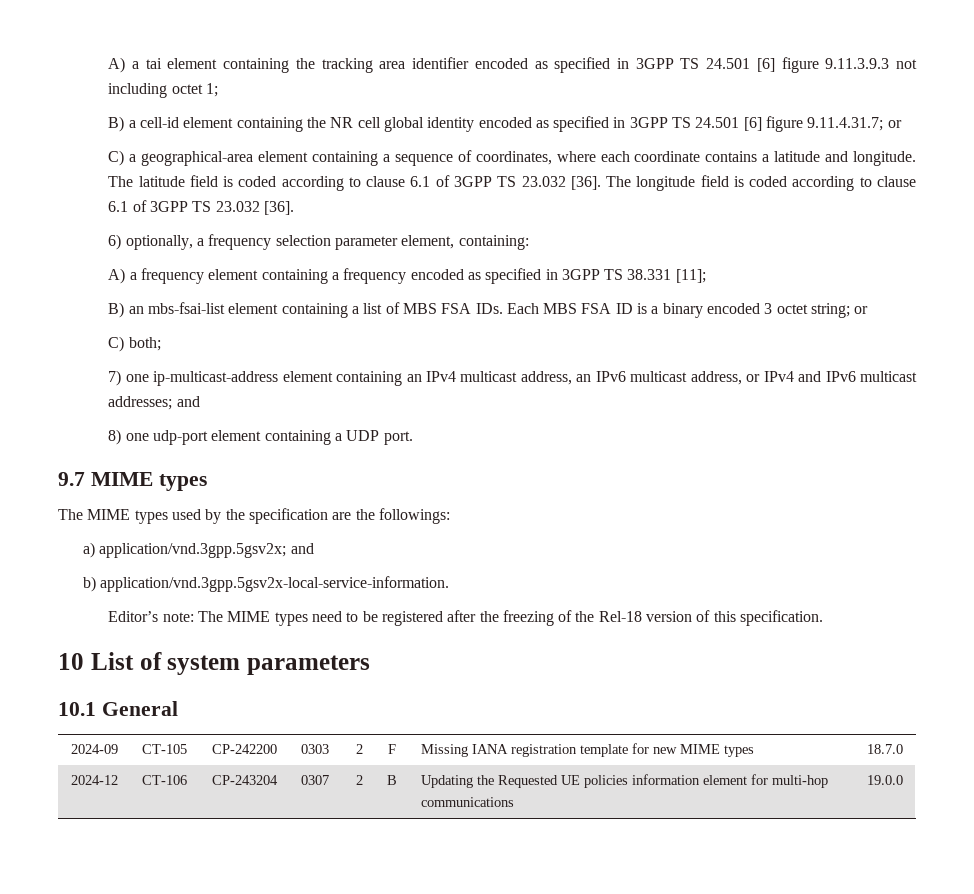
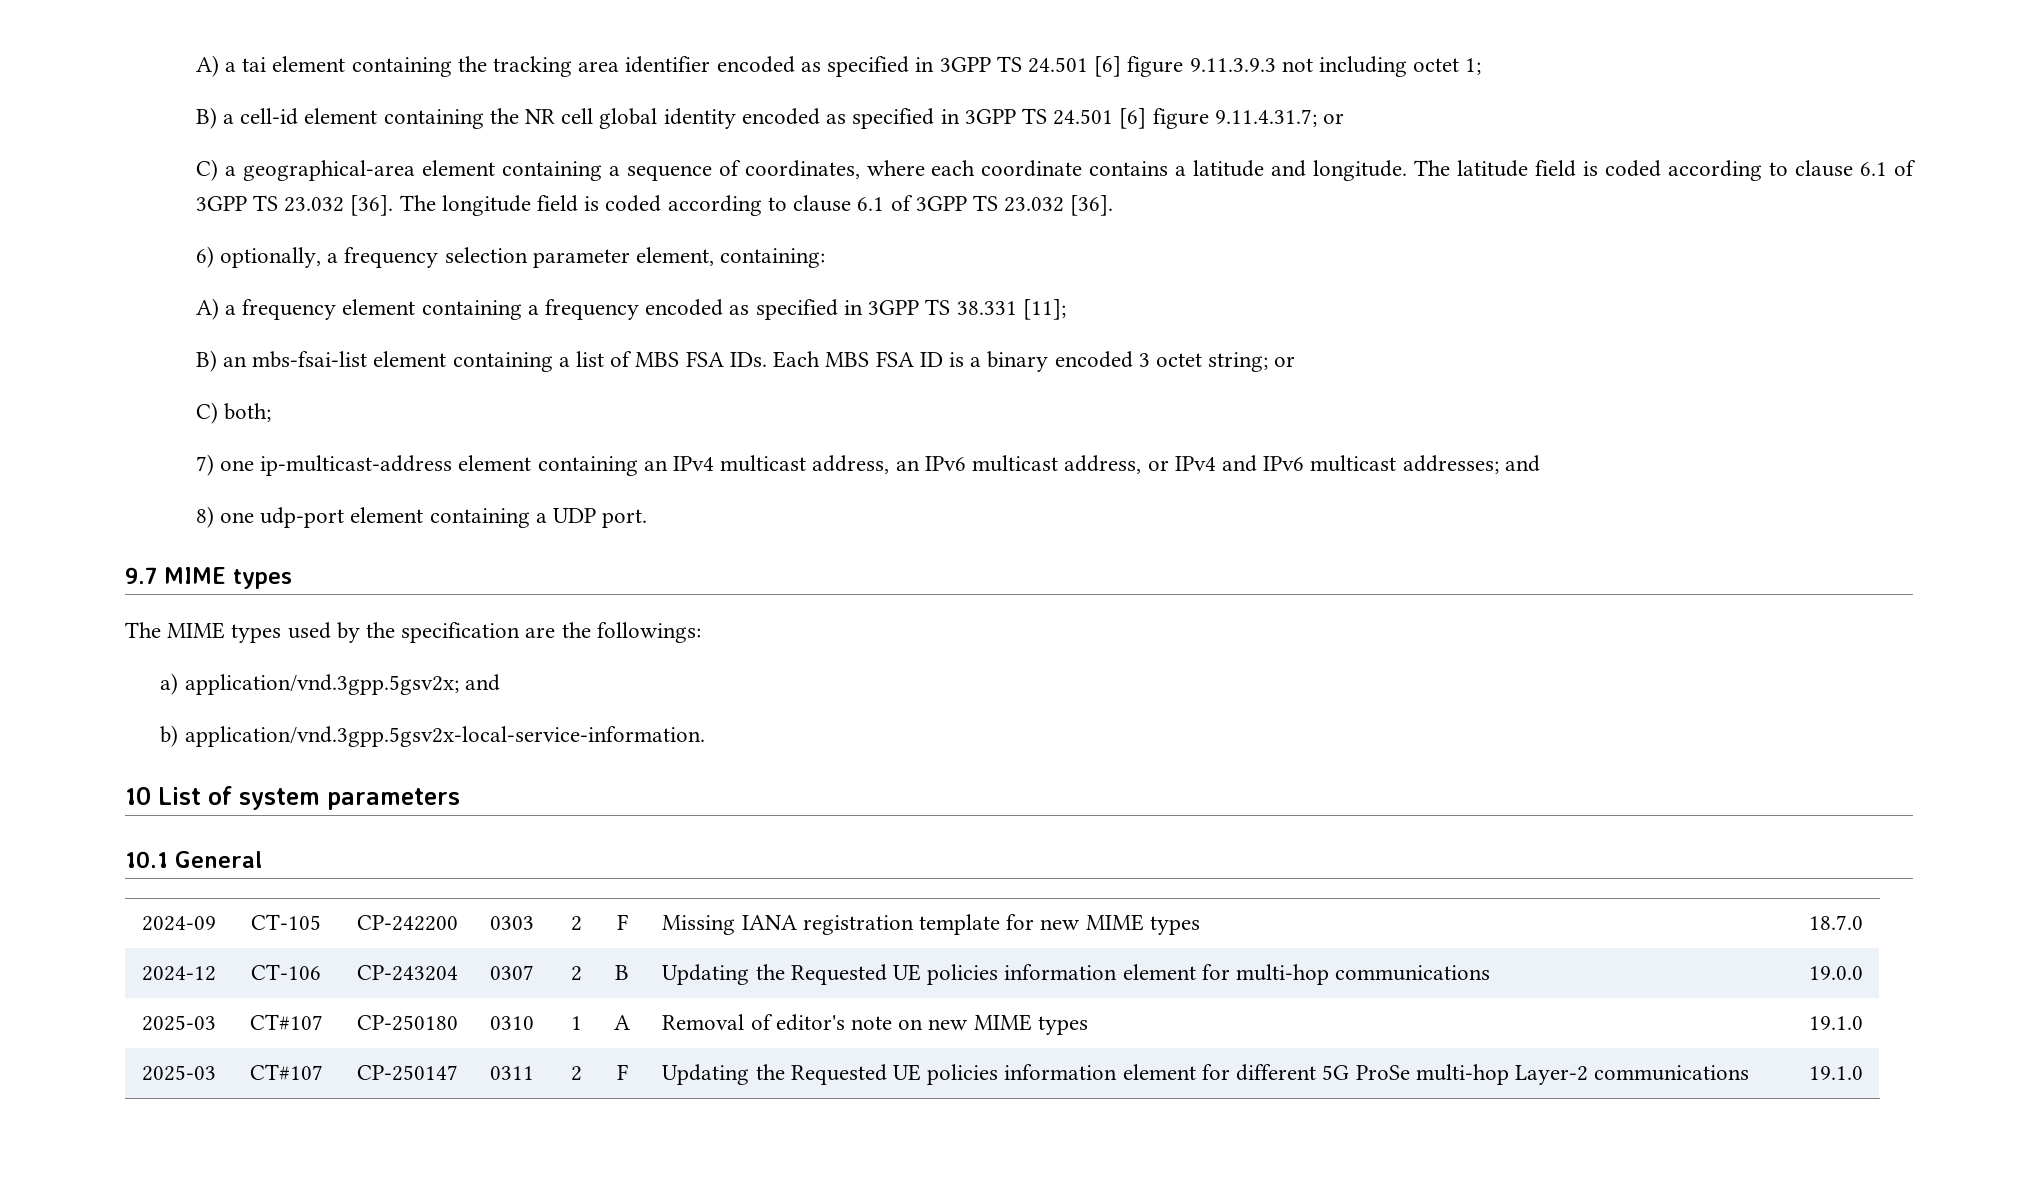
- Editor’s note: The MIME types need to be registered after the freezing of the Rel-18 version of this specification.
+ 2025-03 | CT#107 | CP-250180 | 0310 | 1 | A | Removal of editor's note on new MIME types | 19.1.0
+ 2025-03 | CT#107 | CP-250147 | 0311 | 2 | F | Updating the Requested UE policies information element for different 5G ProSe multi-hop Layer-2 communications | 19.1.0

